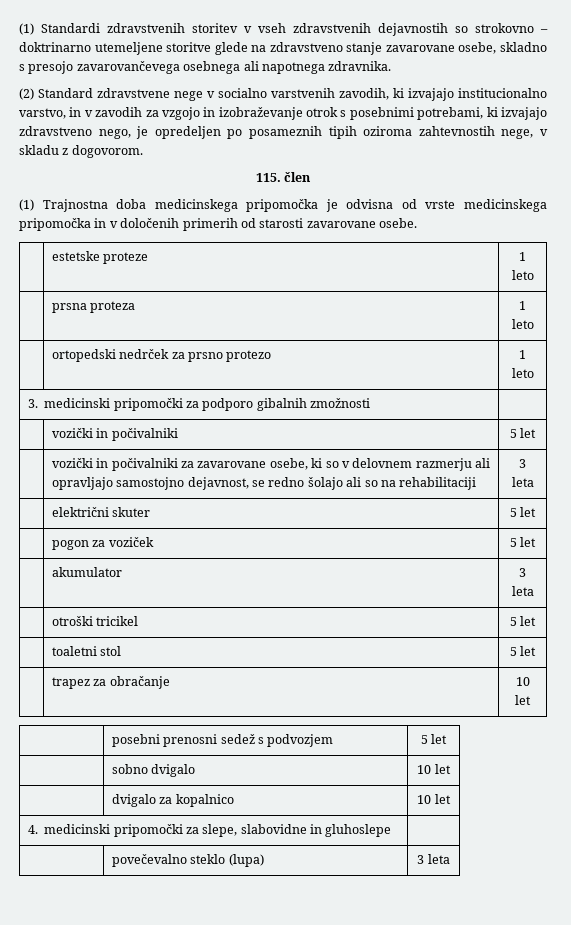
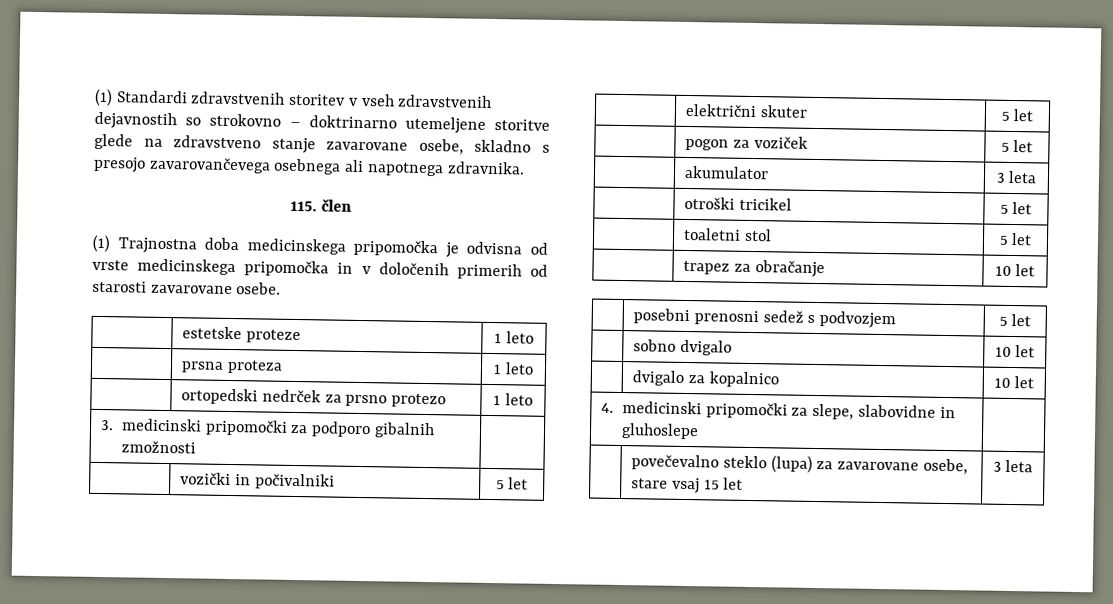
- (2) Standard zdravstvene nege v socialno varstvenih zavodih, ki izvajajo institucionalno varstvo, in v zavodih za vzgojo in izobraževanje otrok s posebnimi potrebami, ki izvajajo zdravstveno nego, je opredeljen po posameznih tipih oziroma zahtevnostih nege, v skladu z dogovorom.
- | vozički in počivalniki za zavarovane osebe, ki so v delovnem razmerju ali opravljajo samostojno dejavnost, se redno šolajo ali so na rehabilitaciji | 3 leta
- | povečevalno steklo (lupa) | 3 leta
+ | povečevalno steklo (lupa) za zavarovane osebe, stare vsaj 15 let | 3 leta

